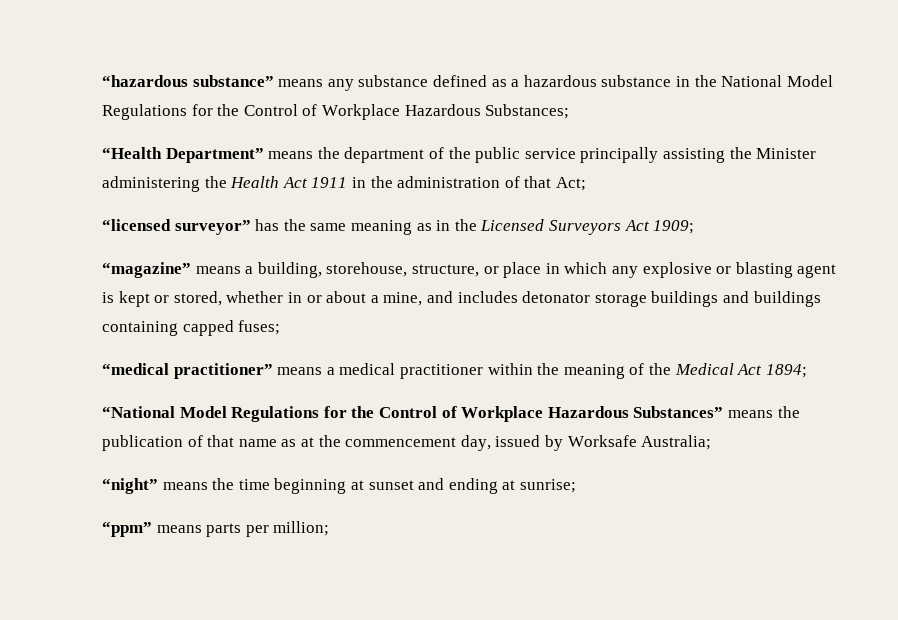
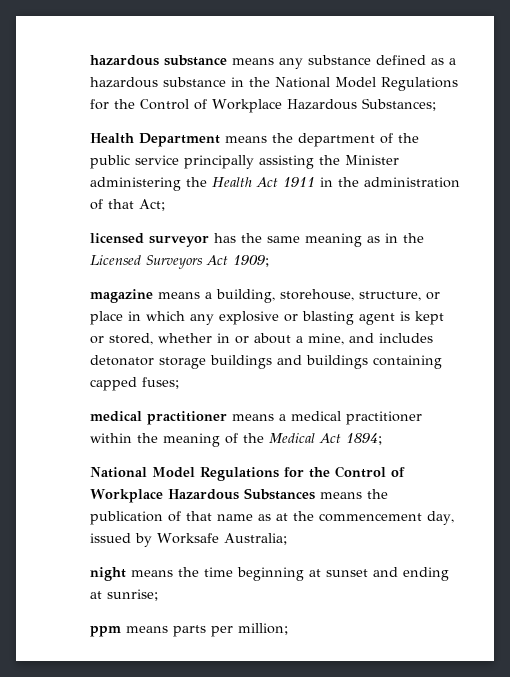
- “hazardous substance” means any substance defined as a hazardous substance in the National Model Regulations for the Control of Workplace Hazardous Substances;
+ hazardous substance means any substance defined as a hazardous substance in the National Model Regulations for the Control of Workplace Hazardous Substances;
- “Health Department” means the department of the public service principally assisting the Minister administering the Health Act 1911 in the administration of that Act;
+ Health Department means the department of the public service principally assisting the Minister administering the Health Act 1911 in the administration of that Act;
- “licensed surveyor” has the same meaning as in the Licensed Surveyors Act 1909;
+ licensed surveyor has the same meaning as in the Licensed Surveyors Act 1909;
- “magazine” means a building, storehouse, structure, or place in which any explosive or blasting agent is kept or stored, whether in or about a mine, and includes detonator storage buildings and buildings containing capped fuses;
+ magazine means a building, storehouse, structure, or place in which any explosive or blasting agent is kept or stored, whether in or about a mine, and includes detonator storage buildings and buildings containing capped fuses;
- “medical practitioner” means a medical practitioner within the meaning of the Medical Act 1894;
+ medical practitioner means a medical practitioner within the meaning of the Medical Act 1894;
- “National Model Regulations for the Control of Workplace Hazardous Substances” means the publication of that name as at the commencement day, issued by Worksafe Australia;
+ National Model Regulations for the Control of Workplace Hazardous Substances means the publication of that name as at the commencement day, issued by Worksafe Australia;
- “night” means the time beginning at sunset and ending at sunrise;
+ night means the time beginning at sunset and ending at sunrise;
- “ppm” means parts per million;
+ ppm means parts per million;

